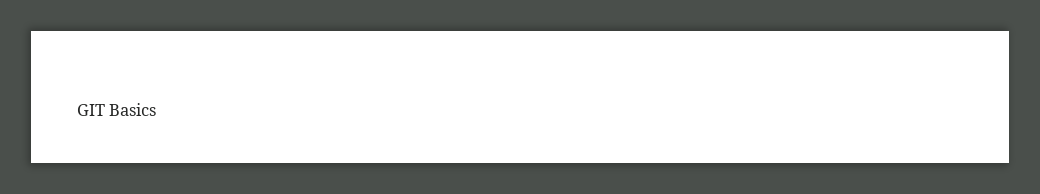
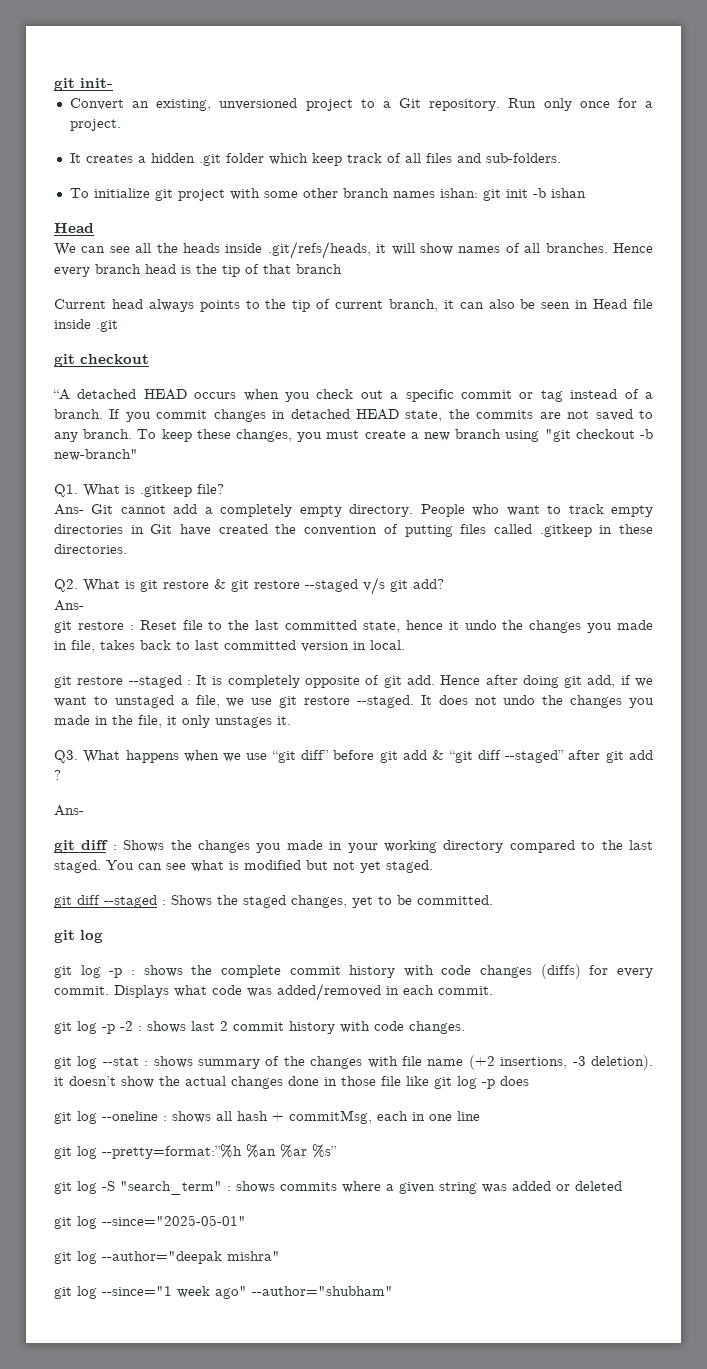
- GIT Basics
+ git init-
+ Convert an existing, unversioned project to a Git repository. Run only once for a project.
+ It creates a hidden .git folder which keep track of all files and sub-folders.
+ To initialize git project with some other branch names ishan: git init -b ishan
+ Head
+ We can see all the heads inside .git/refs/heads, it will show names of all branches. Hence every branch head is the tip of that branch
+ Current head always points to the tip of current branch, it can also be seen in Head file inside .git
+ git checkout
+ “A detached HEAD occurs when you check out a specific commit or tag instead of a branch. If you commit changes in detached HEAD state, the commits are not saved to any branch. To keep these changes, you must create a new branch using "git checkout -b new-branch"
+ Q1. What is .gitkeep file?
+ Ans- Git cannot add a completely empty directory. People who want to track empty directories in Git have created the convention of putting files called .gitkeep in these directories.
+ Q2. What is git restore & git restore --staged v/s git add?
+ Ans-
+ git restore : Reset file to the last committed state, hence it undo the changes you made in file, takes back to last committed version in local.
+ git restore --staged : It is completely opposite of git add. Hence after doing git add, if we want to unstaged a file, we use git restore --staged. It does not undo the changes you made in the file, it only unstages it.
+ Q3. What happens when we use “git diff” before git add & “git diff --staged” after git add ?
+ Ans-
+ git diff : Shows the changes you made in your working directory compared to the last staged. You can see what is modified but not yet staged.
+ git diff --staged : Shows the staged changes, yet to be committed.
+ git log
+ git log -p : shows the complete commit history with code changes (diffs) for every commit. Displays what code was added/removed in each commit.
+ git log -p -2 : shows last 2 commit history with code changes.
+ git log --stat : shows summary of the changes with file name (+2 insertions, -3 deletion). it doesn’t show the actual changes done in those file like git log -p does
+ git log --oneline : shows all hash + commitMsg, each in one line
+ git log --pretty=format:”%h %an %ar %s”
+ git log -S "search_term" : shows commits where a given string was added or deleted
+ git log --since="2025-05-01"
+ git log --author="deepak mishra"
+ git log --since="1 week ago" --author="shubham"

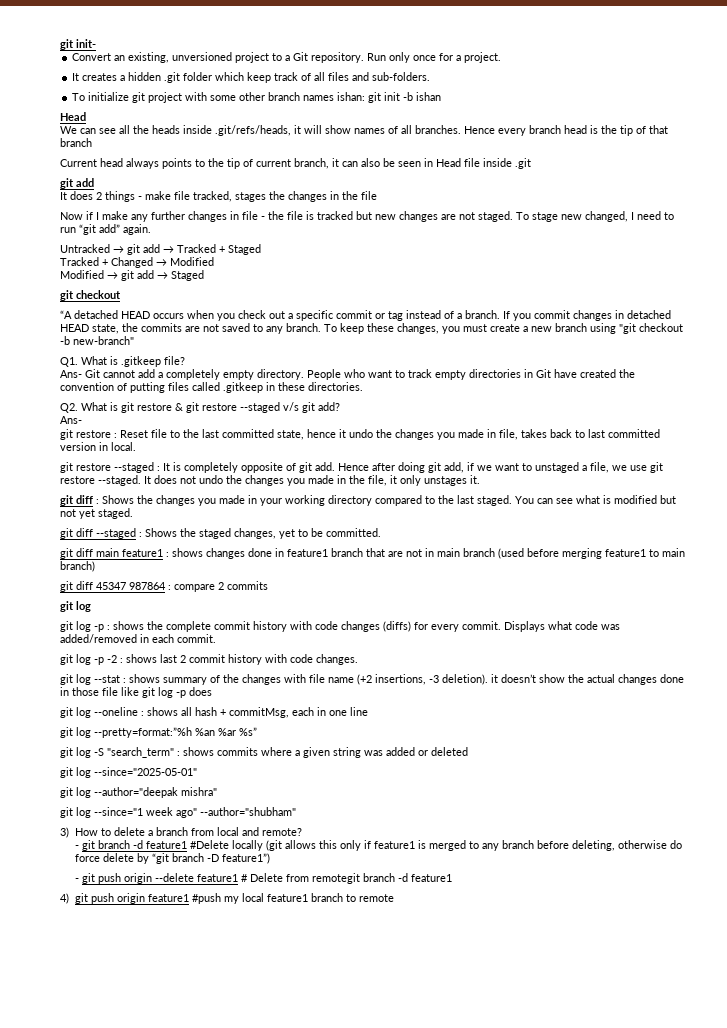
  Current head always points to the tip of current branch, it can also be seen in Head file inside .git
+ git add
+ It does 2 things - make file tracked, stages the changes in the file
+ Now if I make any further changes in file - the file is tracked but new changes are not staged. To stage new changed, I need to run “git add” again.
+ Untracked → git add → Tracked + Staged
+ Tracked + Changed → Modified
+ Modified → git add → Staged
- Q3. What happens when we use “git diff” before git add & “git diff --staged” after git add ?
- Ans-
+ git diff main feature1 : shows changes done in feature1 branch that are not in main branch (used before merging feature1 to main branch)
+ git diff 45347 987864 : compare 2 commits
+ 3) How to delete a branch from local and remote?
+ - git branch -d feature1 #Delete locally (git allows this only if feature1 is merged to any branch before deleting, otherwise do force delete by “git branch -D feature1”)
+ - git push origin --delete feature1 # Delete from remotegit branch -d feature1
+ 4) git push origin feature1 #push my local feature1 branch to remote

